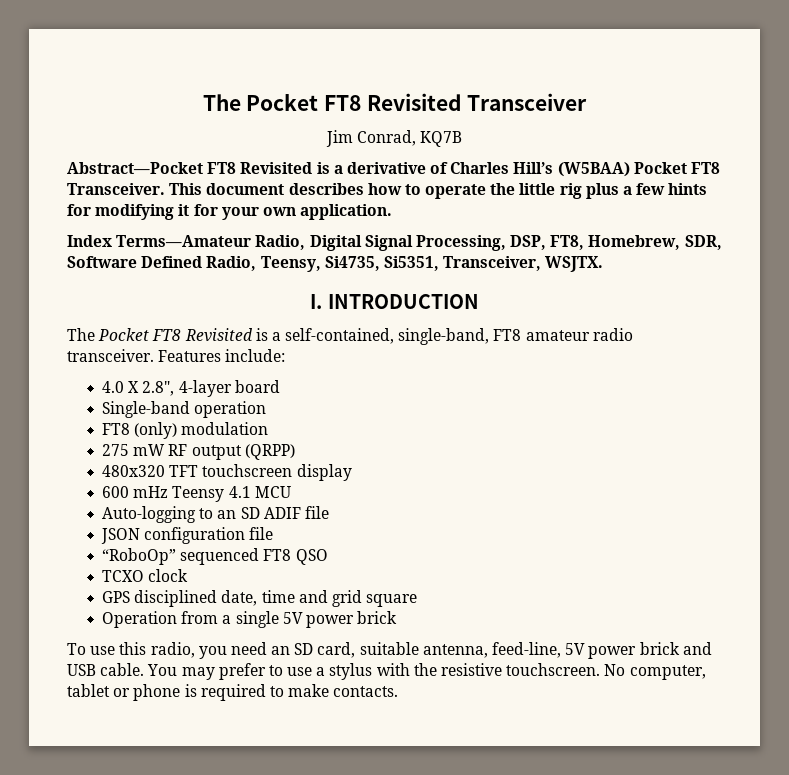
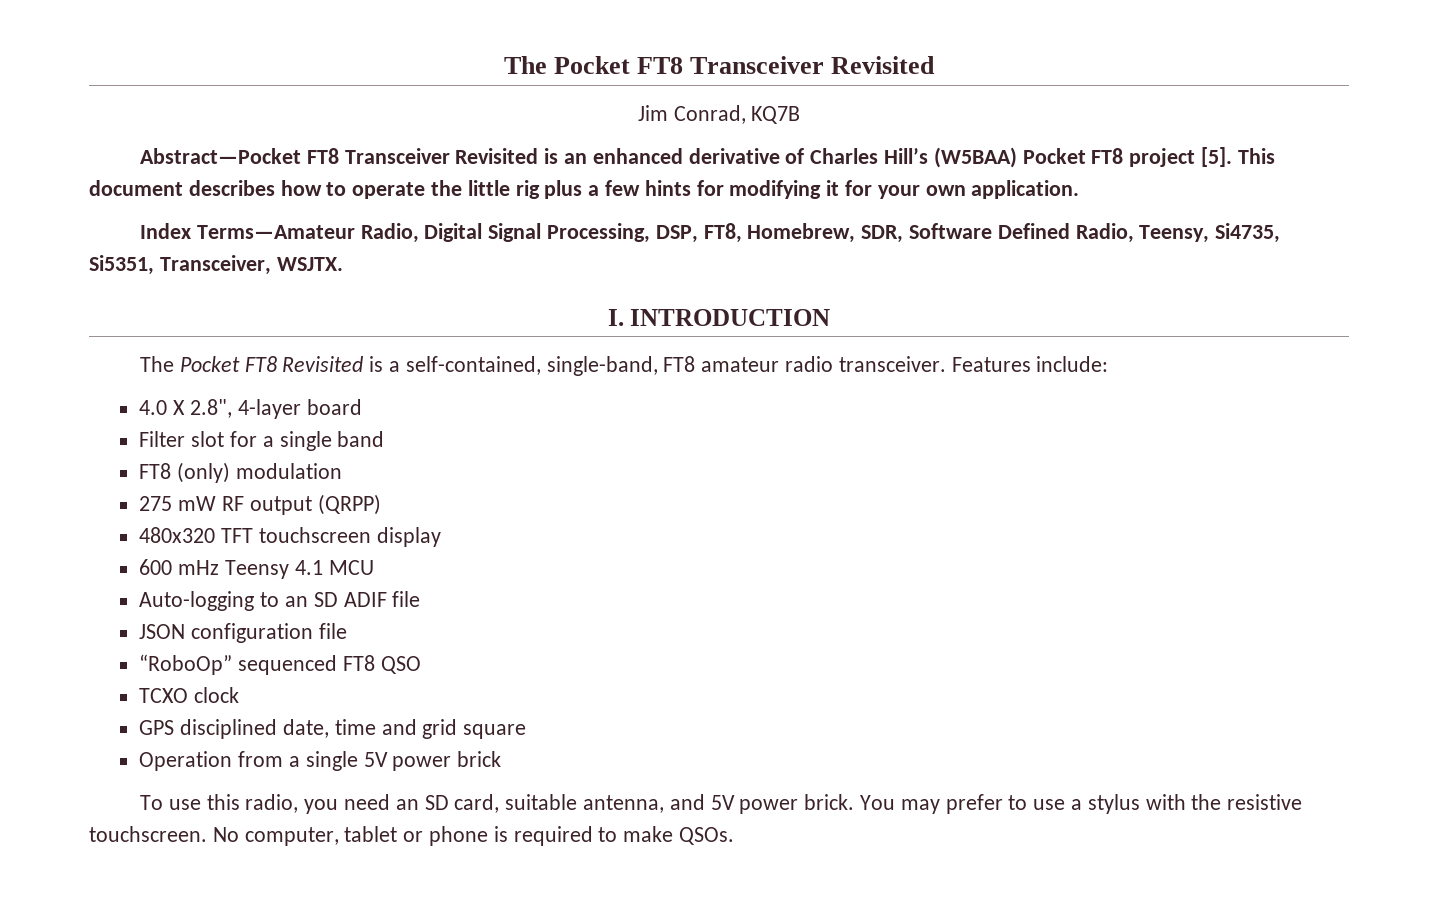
- The Pocket FT8 Revisited Transceiver
+ The Pocket FT8 Transceiver Revisited
- Abstract—Pocket FT8 Revisited is a derivative of Charles Hill’s (W5BAA) Pocket FT8 Transceiver.
+ Abstract—Pocket FT8 Transceiver Revisited is an enhanced derivative of Charles Hill’s (W5BAA) Pocket FT8 project [5].
- Single-band operation
+ Filter slot for a single band
- To use this radio, you need an SD card, suitable antenna, feed-line, 5V power brick and USB cable.
+ To use this radio, you need an SD card, suitable antenna, and 5V power brick.
- No computer, tablet or phone is required to make contacts.
+ No computer, tablet or phone is required to make QSOs.

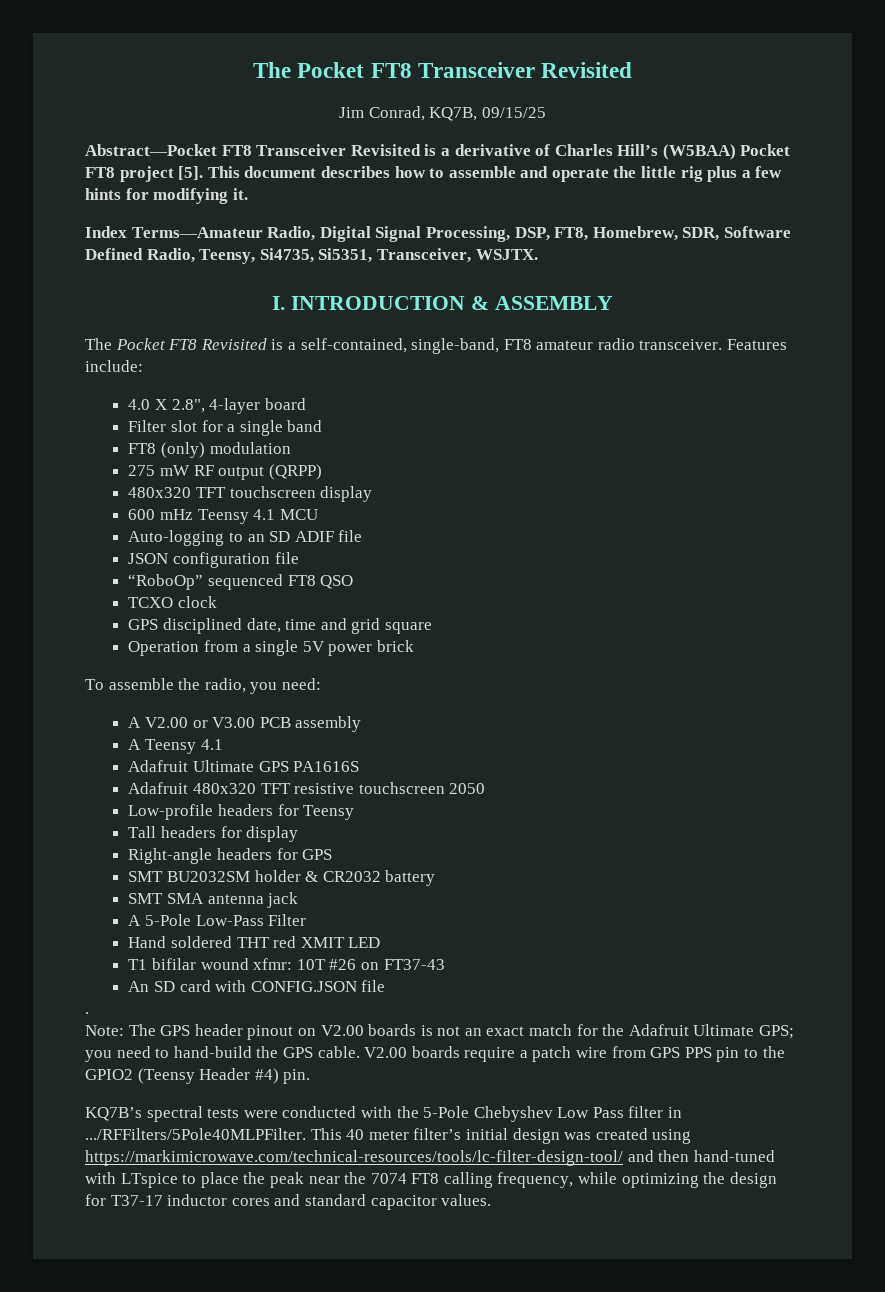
- Jim Conrad, KQ7B
+ Jim Conrad, KQ7B, 09/15/25
- Abstract—Pocket FT8 Transceiver Revisited is an enhanced derivative of Charles Hill’s (W5BAA) Pocket FT8 project [5].
+ Abstract—Pocket FT8 Transceiver Revisited is a derivative of Charles Hill’s (W5BAA) Pocket FT8 project [5].
- This document describes how to operate the little rig plus a few hints for modifying it for your own application.
+ This document describes how to assemble and operate the little rig plus a few hints for modifying it.
- I. INTRODUCTION
+ I. INTRODUCTION & ASSEMBLY
- To use this radio, you need an SD card, suitable antenna, and 5V power brick. You may prefer to use a stylus with the resistive touchscreen. No computer, tablet or phone is required to make QSOs.
+ To assemble the radio, you need:
+ A V2.00 or V3.00 PCB assembly
+ A Teensy 4.1
+ Adafruit Ultimate GPS PA1616S
+ Adafruit 480x320 TFT resistive touchscreen 2050
+ Low-profile headers for Teensy
+ Tall headers for display
+ Right-angle headers for GPS
+ SMT BU2032SM holder & CR2032 battery
+ SMT SMA antenna jack
+ A 5-Pole Low-Pass Filter
+ Hand soldered THT red XMIT LED
+ T1 bifilar wound xfmr: 10T #26 on FT37-43
+ An SD card with CONFIG.JSON file
+ .
+ Note: The GPS header pinout on V2.00 boards is not an exact match for the Adafruit Ultimate GPS; you need to hand-build the GPS cable. V2.00 boards require a patch wire from GPS PPS pin to the GPIO2 (Teensy Header #4) pin.
+ KQ7B’s spectral tests were conducted with the 5-Pole Chebyshev Low Pass filter in .../RFFilters/5Pole40MLPFilter. This 40 meter filter’s initial design was created using https://markimicrowave.com/technical-resources/tools/lc-filter-design-tool/ and then hand-tuned with LTspice to place the peak near the 7074 FT8 calling frequency, while optimizing the design for T37-17 inductor cores and standard capacitor values.

